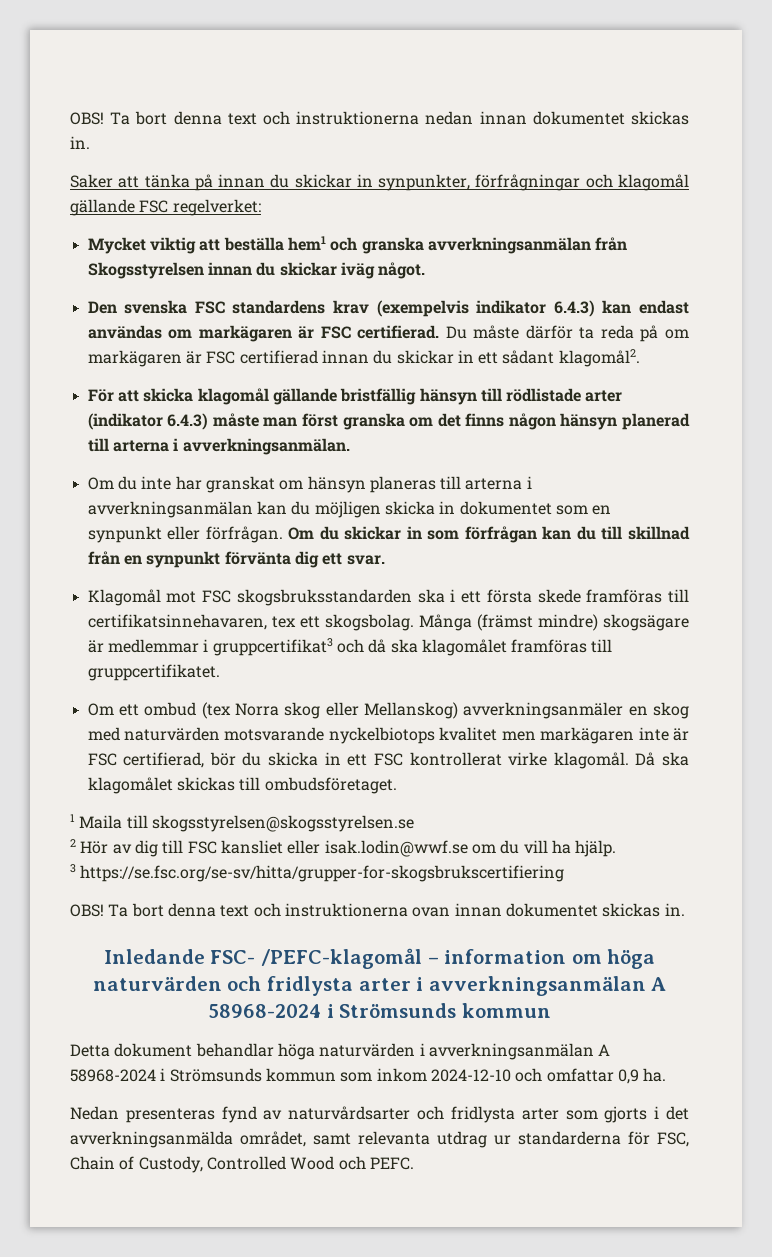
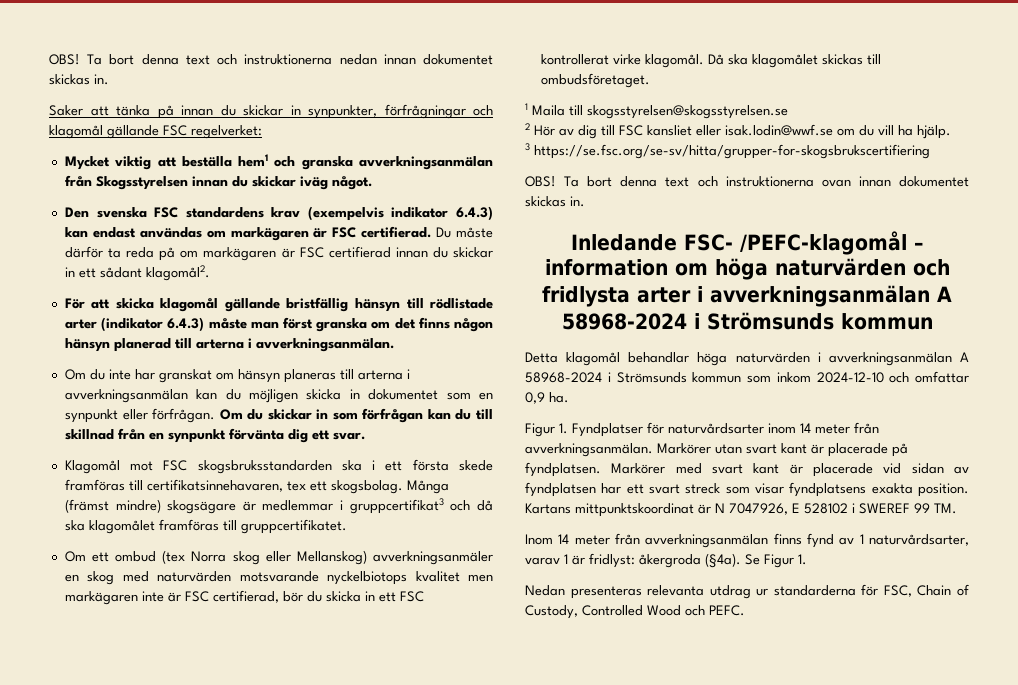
- Detta dokument behandlar höga naturvärden i avverkningsanmälan A 58968-2024 i Strömsunds kommun som inkom 2024-12-10 och omfattar 0,9 ha.
+ Detta klagomål behandlar höga naturvärden i avverkningsanmälan A 58968-2024 i Strömsunds kommun som inkom 2024-12-10 och omfattar 0,9 ha.
- Nedan presenteras fynd av naturvårdsarter och fridlysta arter som gjorts i det avverkningsanmälda området, samt relevanta utdrag ur standarderna för FSC, Chain of Custody, Controlled Wood och PEFC.
+ Figur 1. Fyndplatser för naturvårdsarter inom 14 meter från avverkningsanmälan. Markörer utan svart kant är placerade på fyndplatsen. Markörer med svart kant är placerade vid sidan av fyndplatsen har ett svart streck som visar fyndplatsens exakta position. Kartans mittpunktskoordinat är N 7047926, E 528102 i SWEREF 99 TM.
+ Inom 14 meter från avverkningsanmälan finns fynd av 1 naturvårdsarter, varav 1 är fridlyst: åkergroda (§4a). Se Figur 1.
+ Nedan presenteras relevanta utdrag ur standarderna för FSC, Chain of Custody, Controlled Wood och PEFC.

